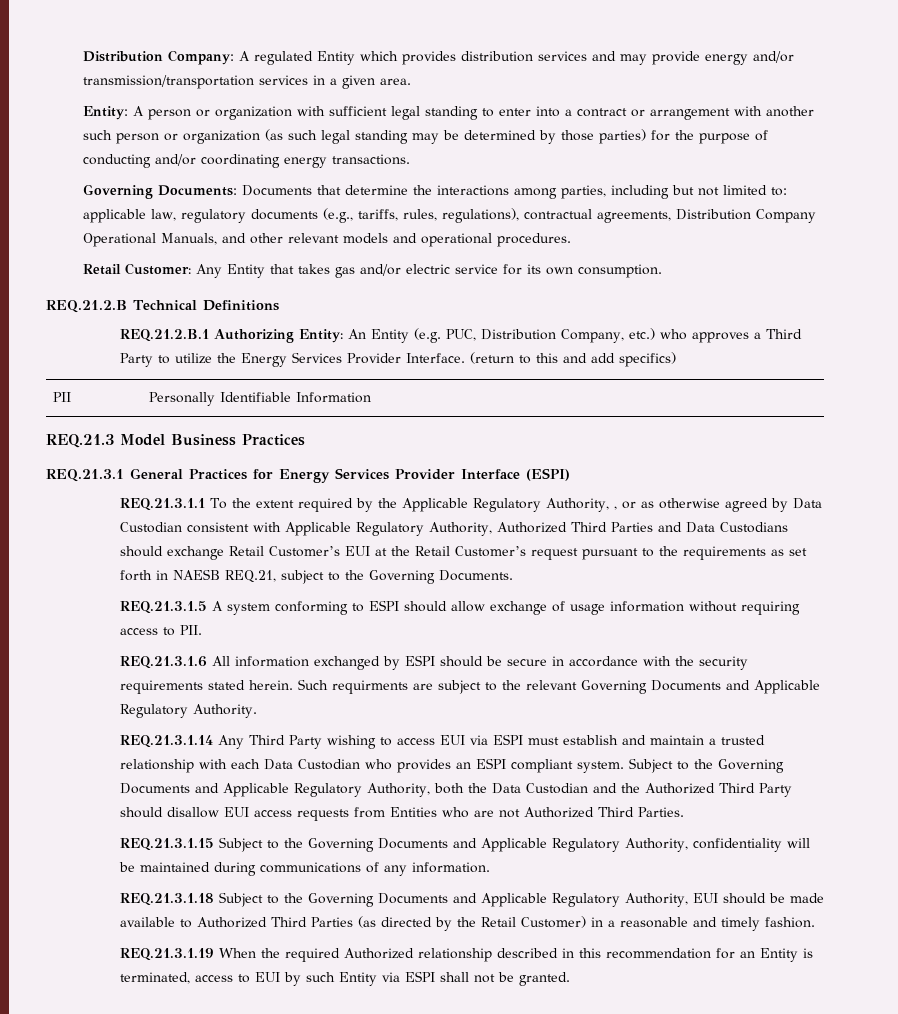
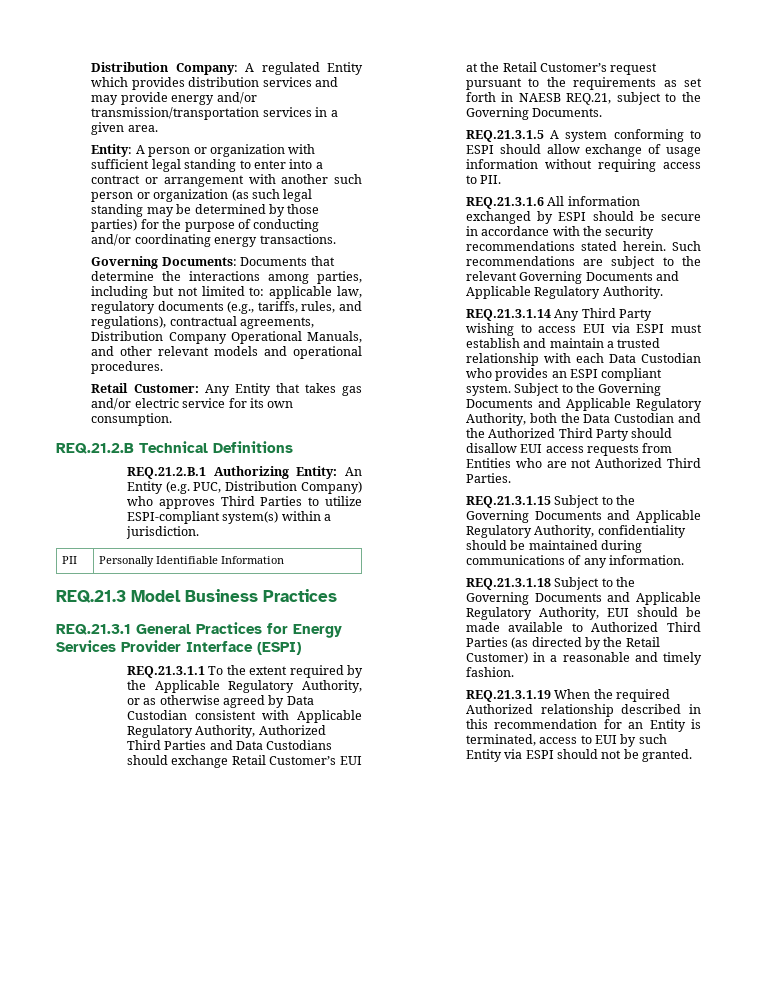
- Governing Documents: Documents that determine the interactions among parties, including but not limited to: applicable law, regulatory documents (e.g., tariffs, rules, regulations), contractual agreements, Distribution Company Operational Manuals, and other relevant models and operational procedures.
+ Governing Documents: Documents that determine the interactions among parties, including but not limited to: applicable law, regulatory documents (e.g., tariffs, rules, and regulations), contractual agreements, Distribution Company Operational Manuals, and other relevant models and operational procedures.
- REQ.21.2.B.1 Authorizing Entity: An Entity (e.g. PUC, Distribution Company, etc.) who approves a Third Party to utilize the Energy Services Provider Interface. (return to this and add specifics)
+ REQ.21.2.B.1 Authorizing Entity: An Entity (e.g. PUC, Distribution Company) who approves Third Parties to utilize ESPI-compliant system(s) within a jurisdiction.
- REQ.21.3.1.1 To the extent required by the Applicable Regulatory Authority, , or as otherwise agreed by Data Custodian consistent with Applicable Regulatory Authority, Authorized Third Parties and Data Custodians should exchange Retail Customer’s EUI at the Retail Customer’s request pursuant to the requirements as set forth in NAESB REQ.21, subject to the Governing Documents.
+ REQ.21.3.1.1 To the extent required by the Applicable Regulatory Authority, or as otherwise agreed by Data Custodian consistent with Applicable Regulatory Authority, Authorized Third Parties and Data Custodians should exchange Retail Customer’s EUI at the Retail Customer’s request pursuant to the requirements as set forth in NAESB REQ.21, subject to the Governing Documents.
- REQ.21.3.1.6 All information exchanged by ESPI should be secure in accordance with the security requirements stated herein.
+ REQ.21.3.1.6 All information exchanged by ESPI should be secure in accordance with the security recommendations stated herein.
- Such requirments are subject to the relevant Governing Documents and Applicable Regulatory Authority.
+ Such recommendations are subject to the relevant Governing Documents and Applicable Regulatory Authority.
- REQ.21.3.1.15 Subject to the Governing Documents and Applicable Regulatory Authority, confidentiality will be maintained during communications of any information.
+ REQ.21.3.1.15 Subject to the Governing Documents and Applicable Regulatory Authority, confidentiality should be maintained during communications of any information.
- REQ.21.3.1.19 When the required Authorized relationship described in this recommendation for an Entity is terminated, access to EUI by such Entity via ESPI shall not be granted.
+ REQ.21.3.1.19 When the required Authorized relationship described in this recommendation for an Entity is terminated, access to EUI by such Entity via ESPI should not be granted.

